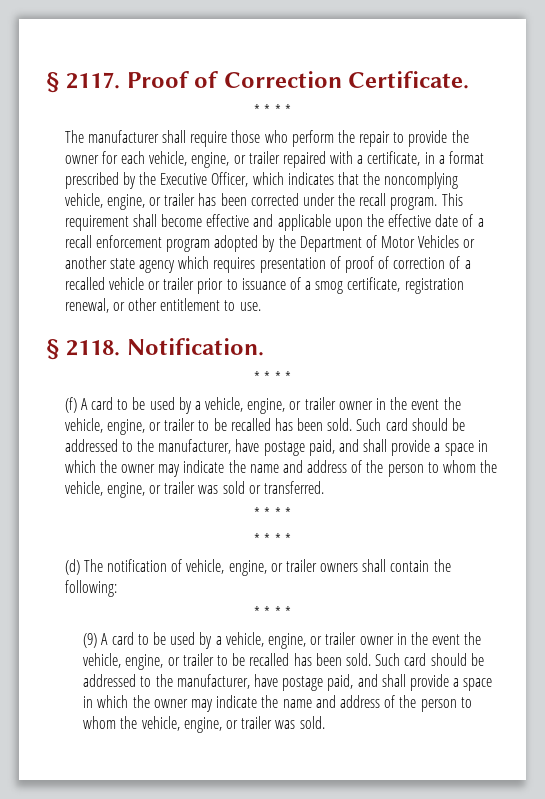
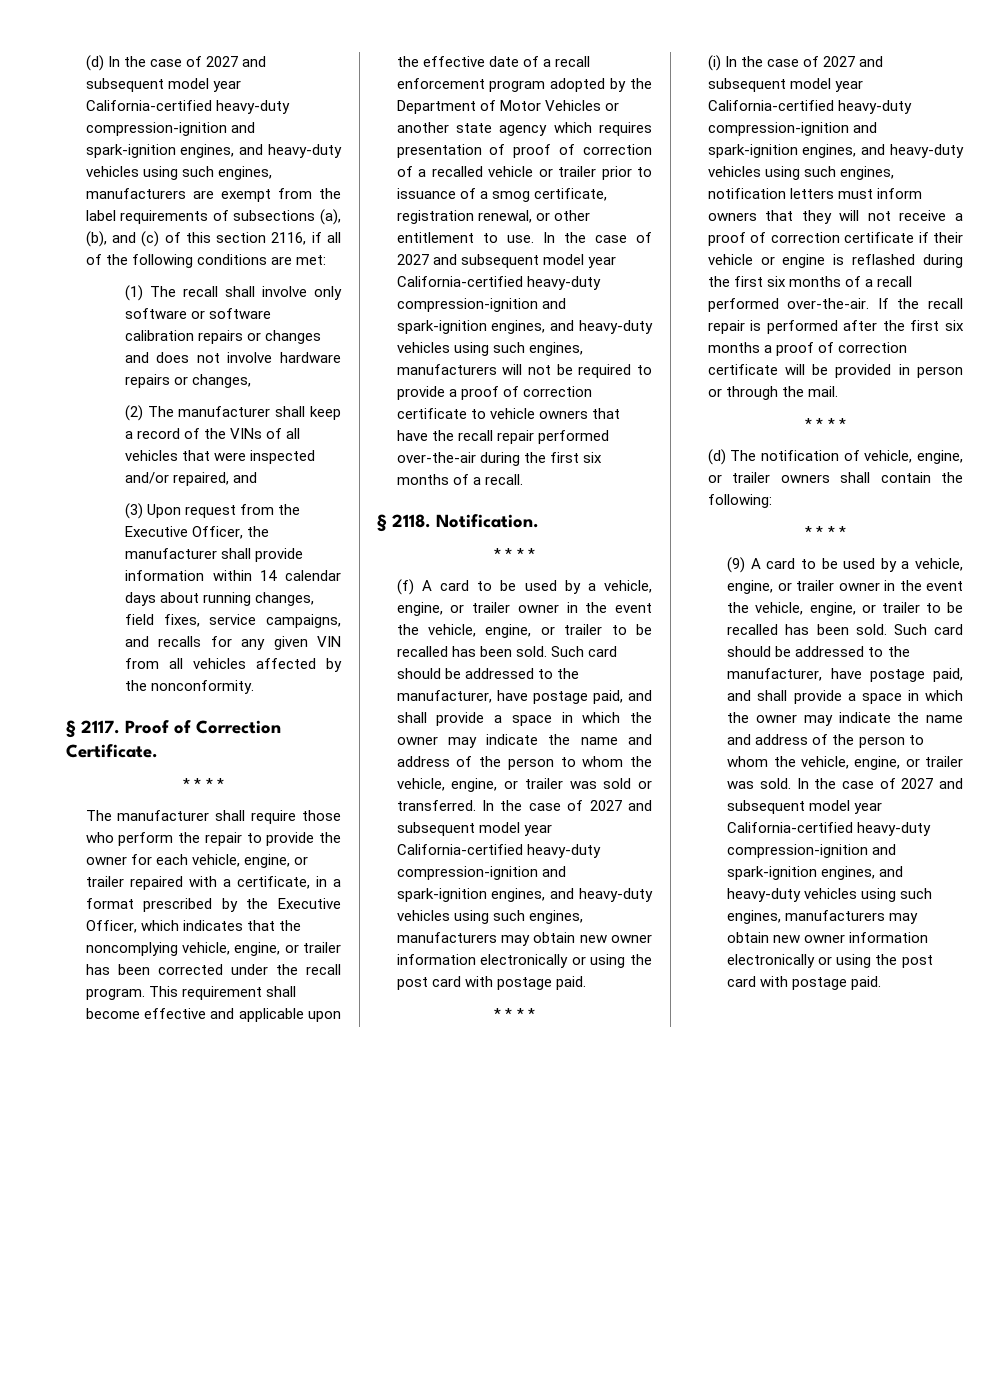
+ (d) In the case of 2027 and subsequent model year California-certified heavy-duty compression-ignition and spark-ignition engines, and heavy-duty vehicles using such engines, manufacturers are exempt from the label requirements of subsections (a), (b), and (c) of this section 2116, if all of the following conditions are met:
+ (1) The recall shall involve only software or software calibration repairs or changes and does not involve hardware repairs or changes,
+ (2) The manufacturer shall keep a record of the VINs of all vehicles that were inspected and/or repaired, and
+ (3) Upon request from the Executive Officer, the manufacturer shall provide information within 14 calendar days about running changes, field fixes, service campaigns, and recalls for any given VIN from all vehicles affected by the nonconformity.
+ In the case of 2027 and subsequent model year California-certified heavy-duty compression-ignition and spark-ignition engines, and heavy-duty vehicles using such engines, manufacturers will not be required to provide a proof of correction certificate to vehicle owners that have the recall repair performed over-the-air during the first six months of a recall.
- Such card should be addressed to the manufacturer, have postage paid, and shall provide a space in which the owner may indicate the name and address of the person to whom the vehicle, engine, or trailer was sold or transferred.
+ Such card should be addressed to the manufacturer, have postage paid, and shall provide a space in which the owner may indicate the name and address of the person to whom the vehicle, engine, or trailer was sold or transferred. In the case of 2027 and subsequent model year California-certified heavy-duty compression-ignition and spark-ignition engines, and heavy-duty vehicles using such engines, manufacturers may obtain new owner information electronically or using the post card with postage paid.
  * * * *
+ (i) In the case of 2027 and subsequent model year California-certified heavy-duty compression-ignition and spark-ignition engines, and heavy-duty vehicles using such engines, notification letters must inform owners that they will not receive a proof of correction certificate if their vehicle or engine is reflashed during the first six months of a recall performed over-the-air. If the recall repair is performed after the first six months a proof of correction certificate will be provided in person or through the mail.
- Such card should be addressed to the manufacturer, have postage paid, and shall provide a space in which the owner may indicate the name and address of the person to whom the vehicle, engine, or trailer was sold.
+ Such card should be addressed to the manufacturer, have postage paid, and shall provide a space in which the owner may indicate the name and address of the person to whom the vehicle, engine, or trailer was sold. In the case of 2027 and subsequent model year California-certified heavy-duty compression-ignition and spark-ignition engines, and heavy-duty vehicles using such engines, manufacturers may obtain new owner information electronically or using the post card with postage paid.

